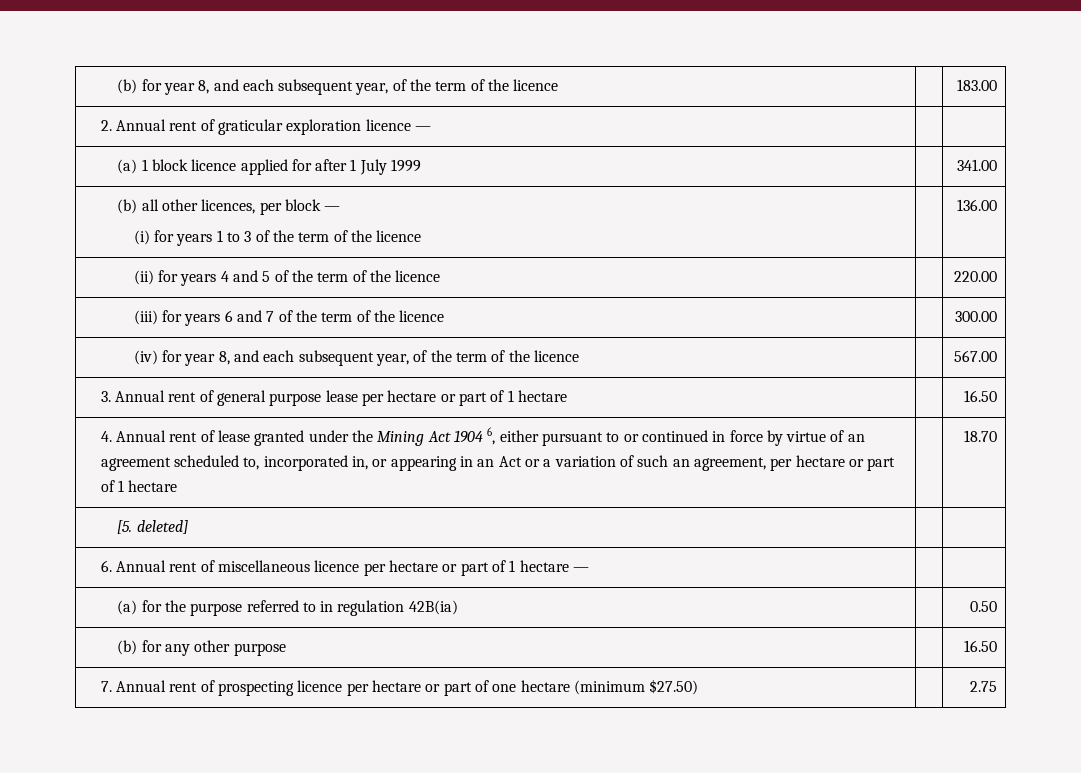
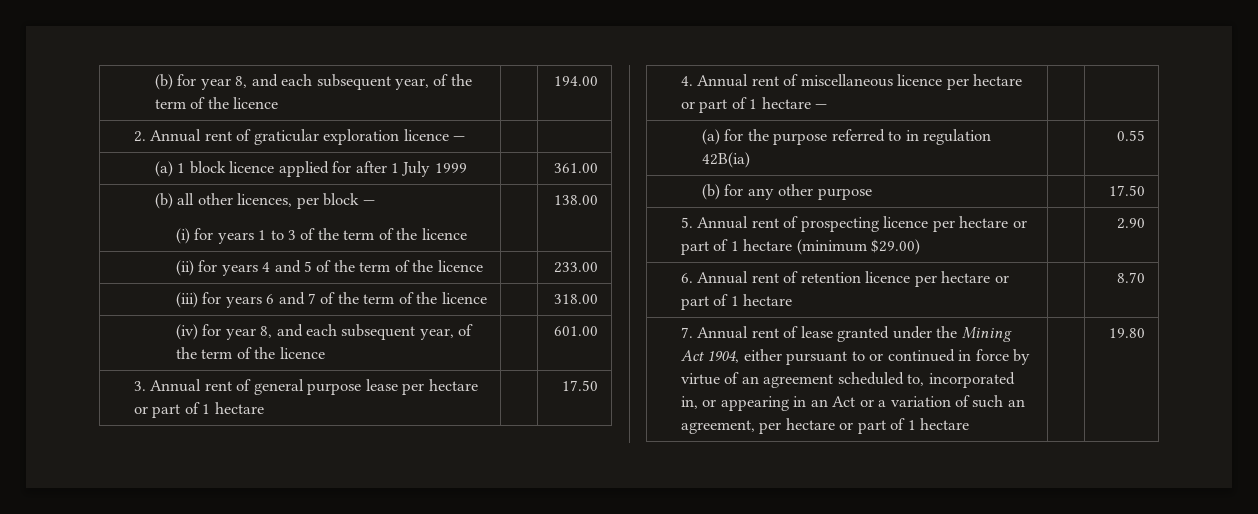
- (b) for year 8, and each subsequent year, of the term of the licence | | 183.00
+ (b) for year 8, and each subsequent year, of the term of the licence | | 194.00
- (a) 1 block licence applied for after 1 July 1999 | | 341.00
+ (a) 1 block licence applied for after 1 July 1999 | | 361.00
  (b) all other licences, per block —
- (i) for years 1 to 3 of the term of the licence | | 136.00
+ (i) for years 1 to 3 of the term of the licence | | 138.00
- (ii) for years 4 and 5 of the term of the licence | | 220.00
+ (ii) for years 4 and 5 of the term of the licence | | 233.00
- (iii) for years 6 and 7 of the term of the licence | | 300.00
+ (iii) for years 6 and 7 of the term of the licence | | 318.00
- (iv) for year 8, and each subsequent year, of the term of the licence | | 567.00
+ (iv) for year 8, and each subsequent year, of the term of the licence | | 601.00
- 3. Annual rent of general purpose lease per hectare or part of 1 hectare | | 16.50
+ 3. Annual rent of general purpose lease per hectare or part of 1 hectare | | 17.50
- 4. Annual rent of lease granted under the Mining Act 1904 6, either pursuant to or continued in force by virtue of an agreement scheduled to, incorporated in, or appearing in an Act or a variation of such an agreement, per hectare or part of 1 hectare
+ 4. Annual rent of miscellaneous licence per hectare or part of 1 hectare — | |
+ (a) for the purpose referred to in regulation 42B(ia) | | 0.55
+ (b) for any other purpose | | 17.50
+ 5. Annual rent of prospecting licence per hectare or part of 1 hectare (minimum $29.00) | | 2.90
+ 6. Annual rent of retention licence per hectare or part of 1 hectare | | 8.70
+ 7. Annual rent of lease granted under the Mining Act 1904, either pursuant to or continued in force by virtue of an agreement scheduled to, incorporated in, or appearing in an Act or a variation of such an agreement, per hectare or part of 1 hectare
- 18.70
- [5. deleted] | |
- 6. Annual rent of miscellaneous licence per hectare or part of 1 hectare — | |
- (a) for the purpose referred to in regulation 42B(ia) | | 0.50
- (b) for any other purpose | | 16.50
- 7. Annual rent of prospecting licence per hectare or part of one hectare (minimum $27.50) | | 2.75
+ 19.80

